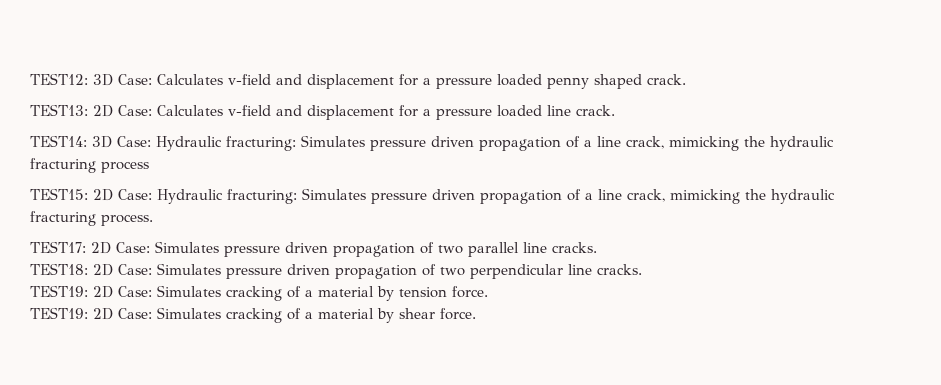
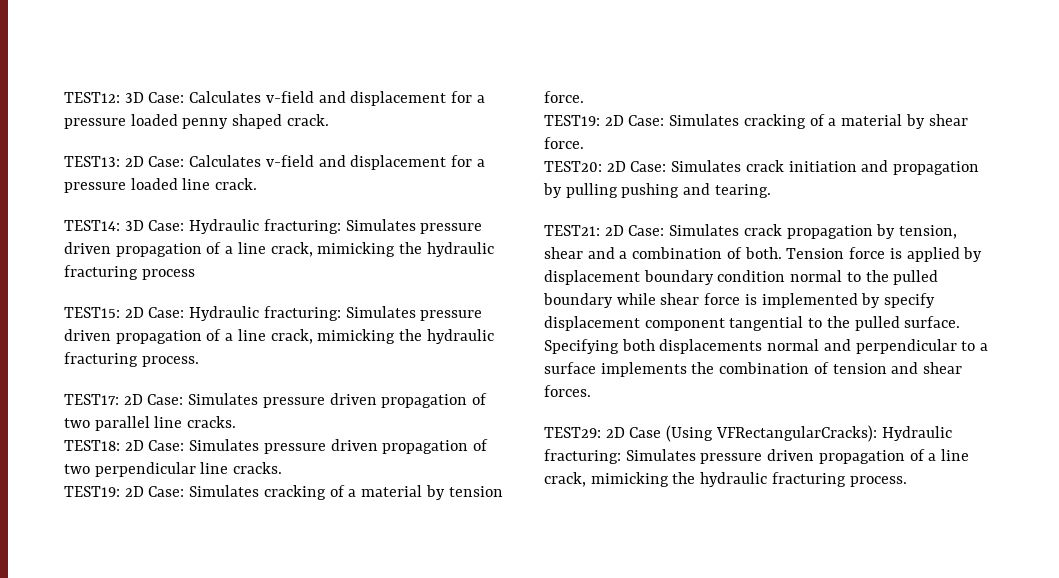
+ TEST20: 2D Case: Simulates crack initiation and propagation by pulling pushing and tearing.
+ TEST21: 2D Case: Simulates crack propagation by tension, shear and a combination of both. Tension force is applied by displacement boundary condition normal to the pulled boundary while shear force is implemented by specify displacement component tangential to the pulled surface. Specifying both displacements normal and perpendicular to a surface implements the combination of tension and shear forces.
+ TEST29: 2D Case (Using VFRectangularCracks): Hydraulic fracturing: Simulates pressure driven propagation of a line crack, mimicking the hydraulic fracturing process.

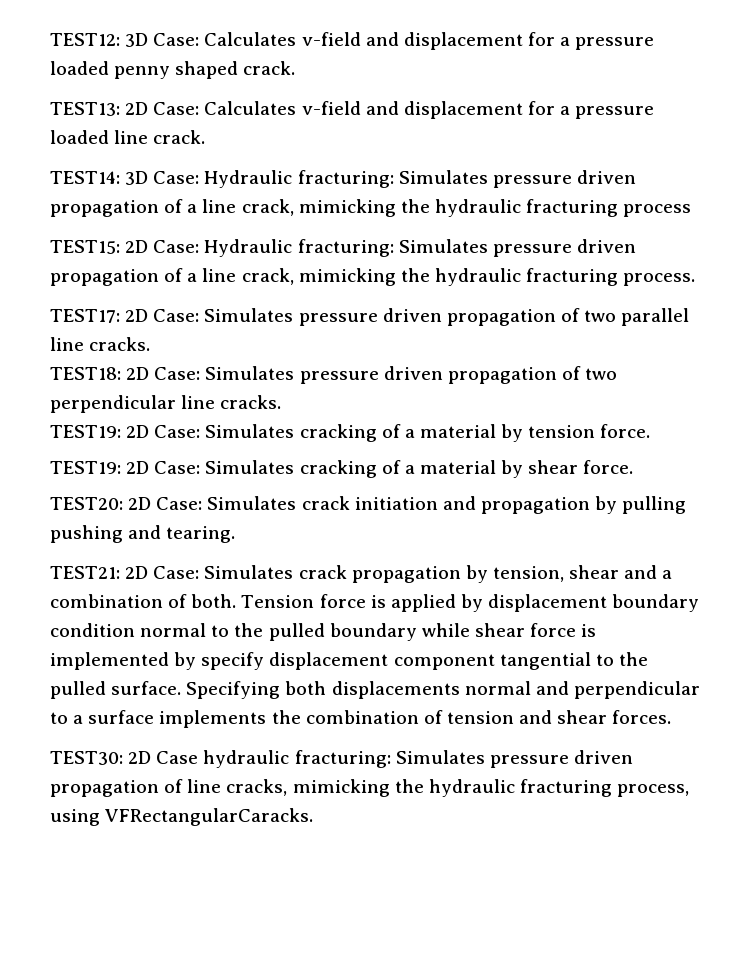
- TEST29: 2D Case (Using VFRectangularCracks): Hydraulic fracturing: Simulates pressure driven propagation of a line crack, mimicking the hydraulic fracturing process.
+ TEST30: 2D Case hydraulic fracturing: Simulates pressure driven propagation of line cracks, mimicking the hydraulic fracturing process, using VFRectangularCaracks.

